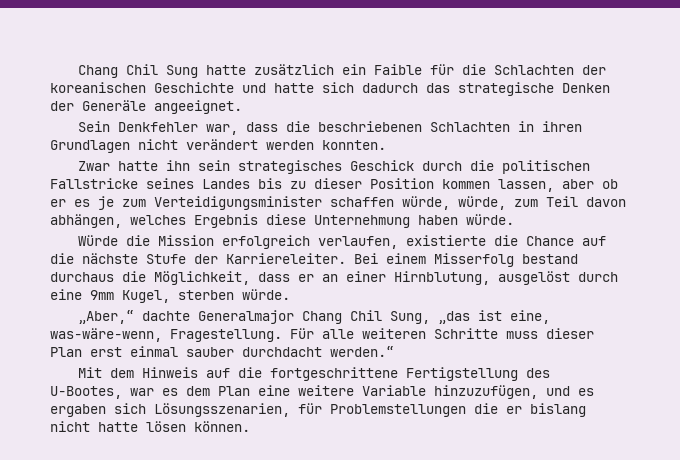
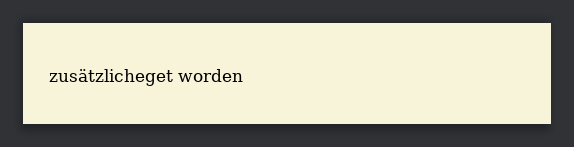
- Chang Chil Sung hatte zusätzlich ein Faible für die Schlachten der koreanischen Geschichte und hatte sich dadurch das strategische Denken der Generäle angeeignet.
- Sein Denkfehler war, dass die beschriebenen Schlachten in ihren Grundlagen nicht verändert werden konnten.
- Zwar hatte ihn sein strategisches Geschick durch die politischen Fallstricke seines Landes bis zu dieser Position kommen lassen, aber ob er es je zum Verteidigungsminister schaffen würde, würde, zum Teil davon abhängen, welches Ergebnis diese Unternehmung haben würde.
- Würde die Mission erfolgreich verlaufen, existierte die Chance auf die nächste Stufe der Karriereleiter. Bei einem Misserfolg bestand durchaus die Möglichkeit, dass er an einer Hirnblutung, ausgelöst durch eine 9mm Kugel, sterben würde.
- „Aber,“ dachte Generalmajor Chang Chil Sung, „das ist eine, was-wäre-wenn, Fragestellung. Für alle weiteren Schritte muss dieser Plan erst einmal sauber durchdacht werden.“
- Mit dem Hinweis auf die fortgeschrittene Fertigstellung des U-Bootes, war es dem Plan eine weitere Variable hinzuzufügen, und es ergaben sich Lösungsszenarien, für Problemstellungen die er bislang nicht hatte lösen können.
+ zusätzlicheget worden

